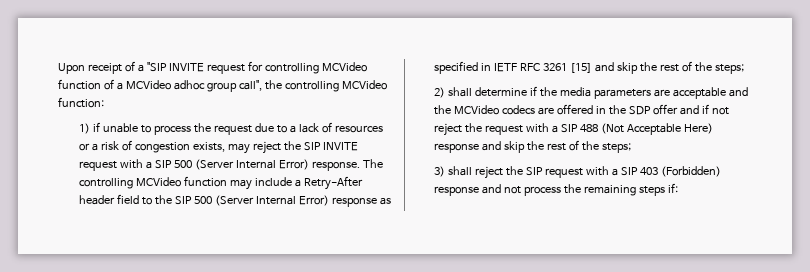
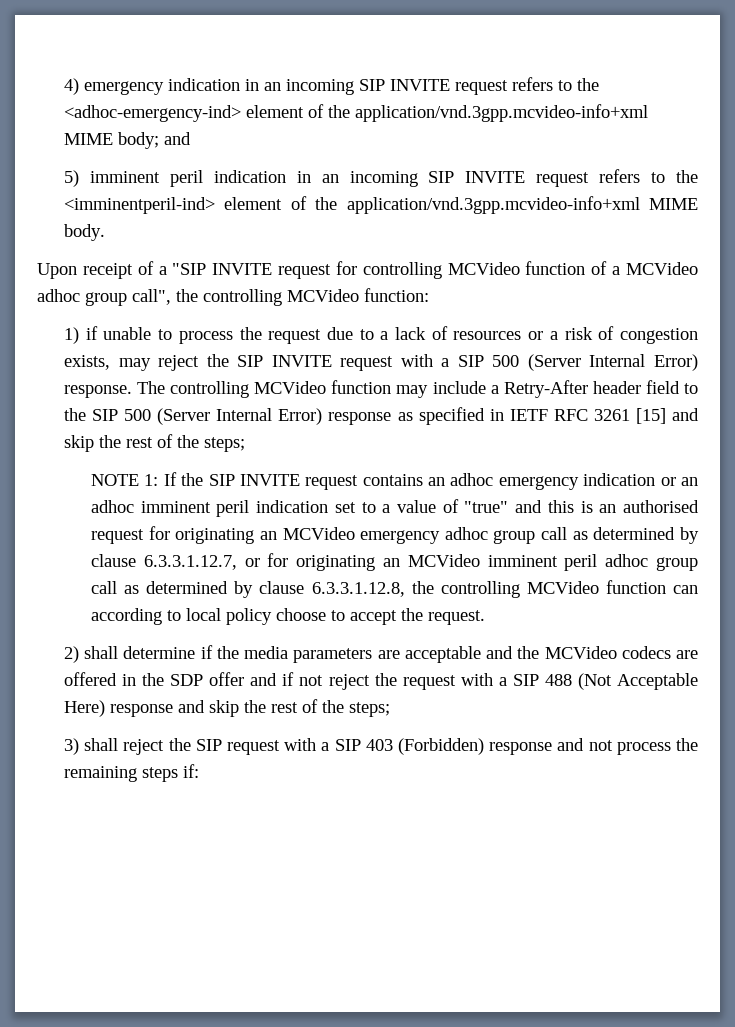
+ 4) emergency indication in an incoming SIP INVITE request refers to the <adhoc-emergency-ind> element of the application/vnd.3gpp.mcvideo-info+xml MIME body; and
+ 5) imminent peril indication in an incoming SIP INVITE request refers to the <imminentperil-ind> element of the application/vnd.3gpp.mcvideo-info+xml MIME body.
+ NOTE 1: If the SIP INVITE request contains an adhoc emergency indication or an adhoc imminent peril indication set to a value of "true" and this is an authorised request for originating an MCVideo emergency adhoc group call as determined by clause 6.3.3.1.12.7, or for originating an MCVideo imminent peril adhoc group call as determined by clause 6.3.3.1.12.8, the controlling MCVideo function can according to local policy choose to accept the request.

